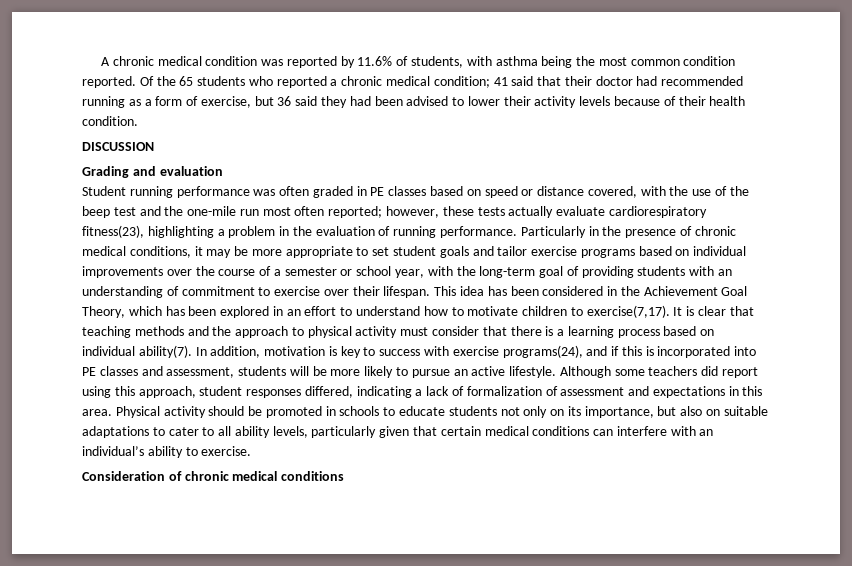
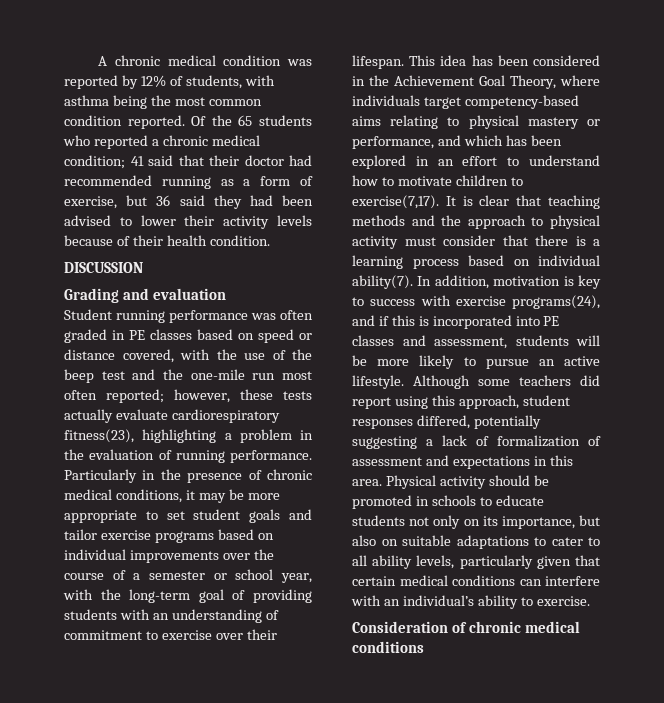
- A chronic medical condition was reported by 11.6% of students, with asthma being the most common condition reported.
+ A chronic medical condition was reported by 12% of students, with asthma being the most common condition reported.
- This idea has been considered in the Achievement Goal Theory, which has been explored in an effort to understand how to motivate children to exercise(7,17).
+ This idea has been considered in the Achievement Goal Theory, where individuals target competency-based aims relating to physical mastery or performance, and which has been explored in an effort to understand how to motivate children to exercise(7,17).
- Although some teachers did report using this approach, student responses differed, indicating a lack of formalization of assessment and expectations in this area.
+ Although some teachers did report using this approach, student responses differed, potentially suggesting a lack of formalization of assessment and expectations in this area.

